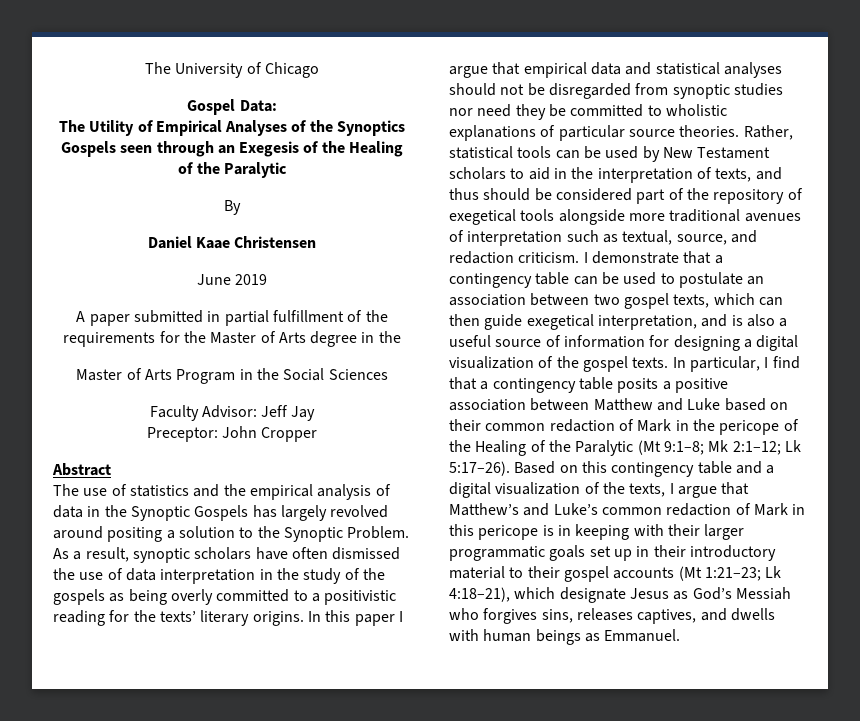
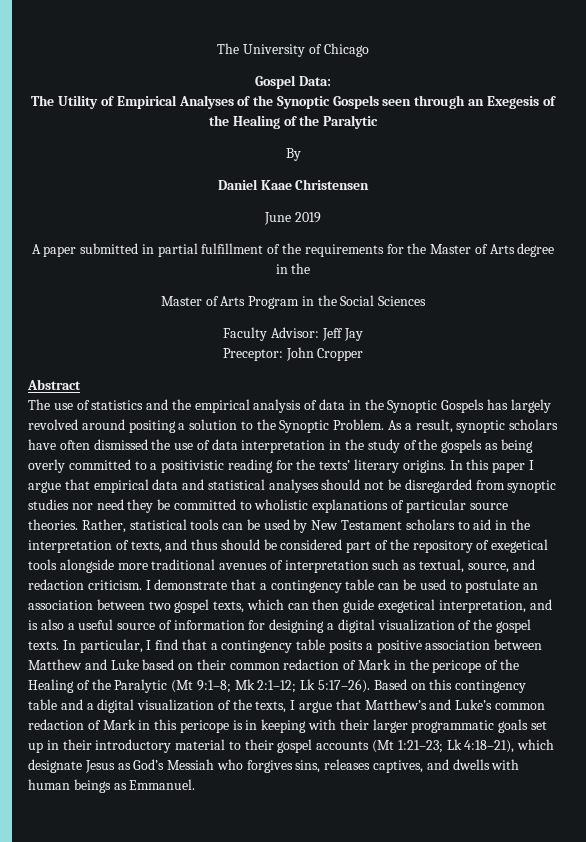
- The Utility of Empirical Analyses of the Synoptics Gospels seen through an Exegesis of the Healing of the Paralytic
+ The Utility of Empirical Analyses of the Synoptic Gospels seen through an Exegesis of the Healing of the Paralytic

